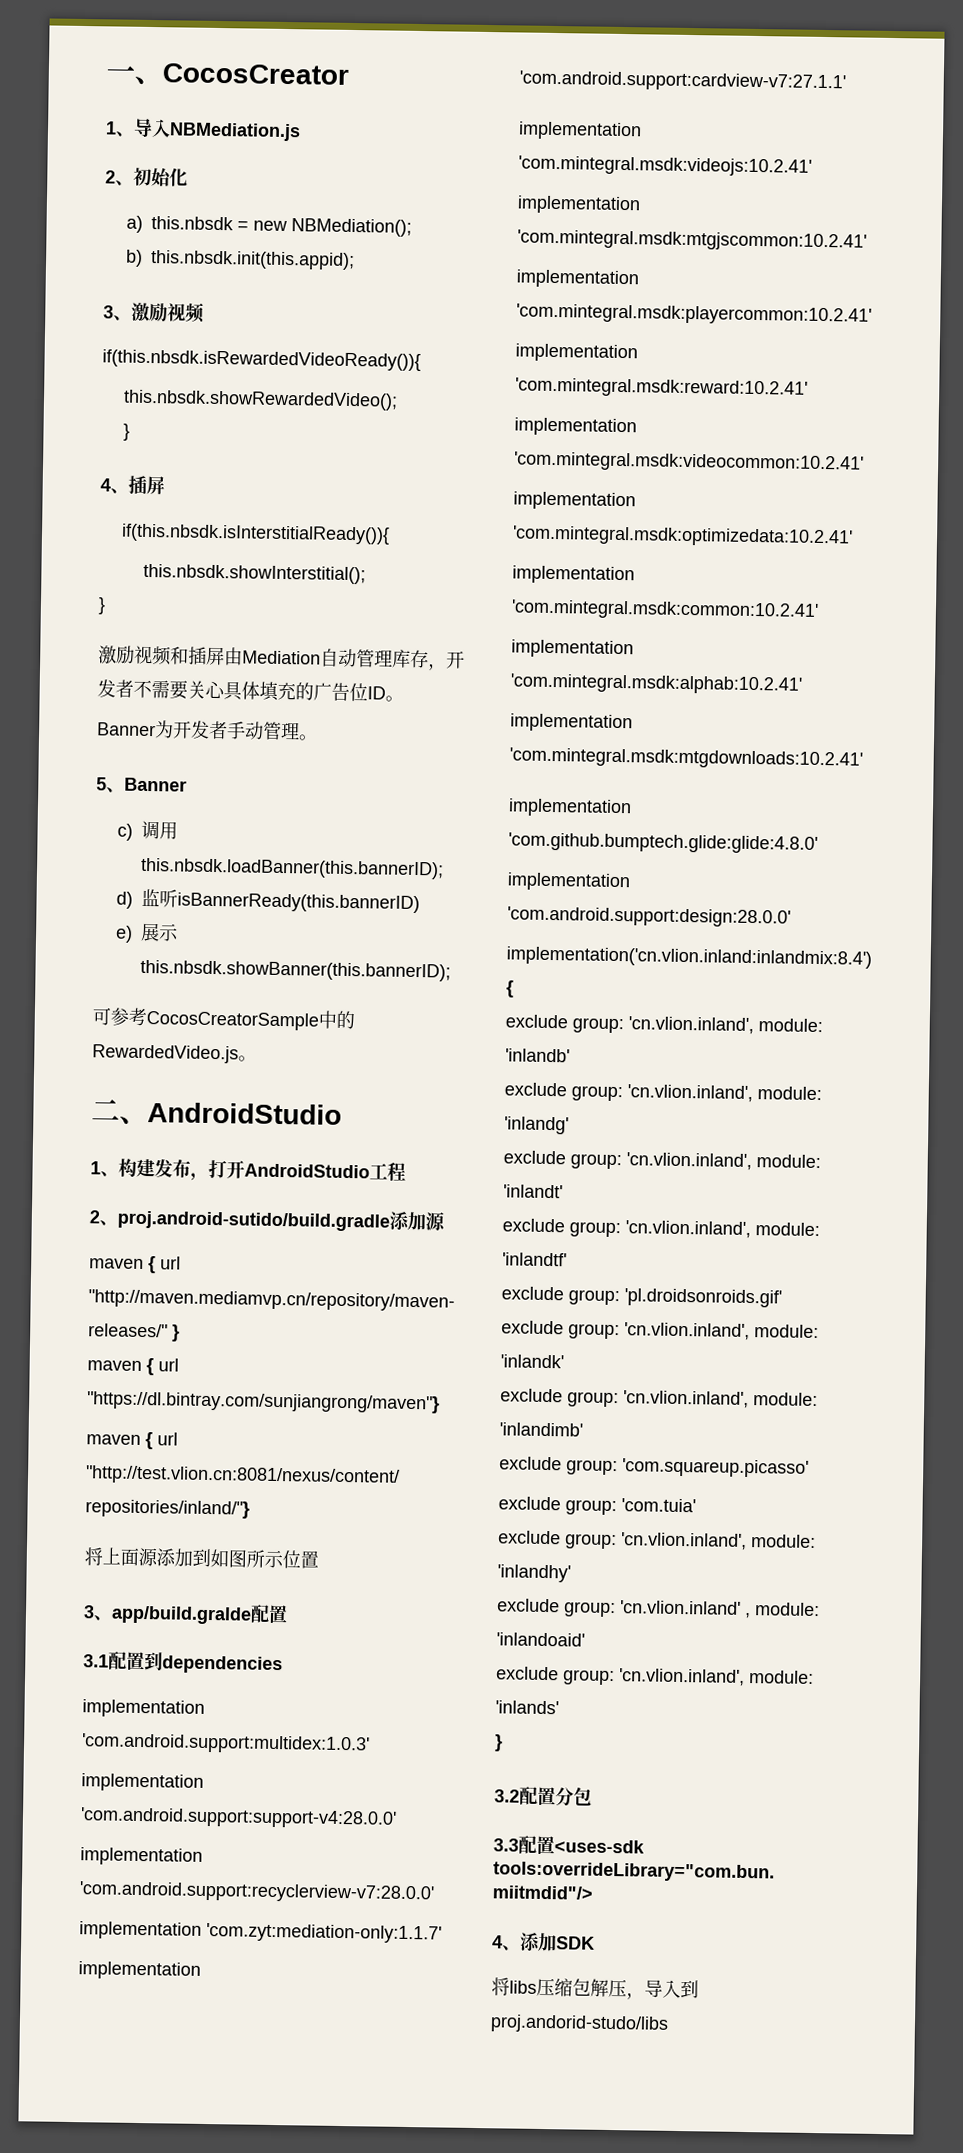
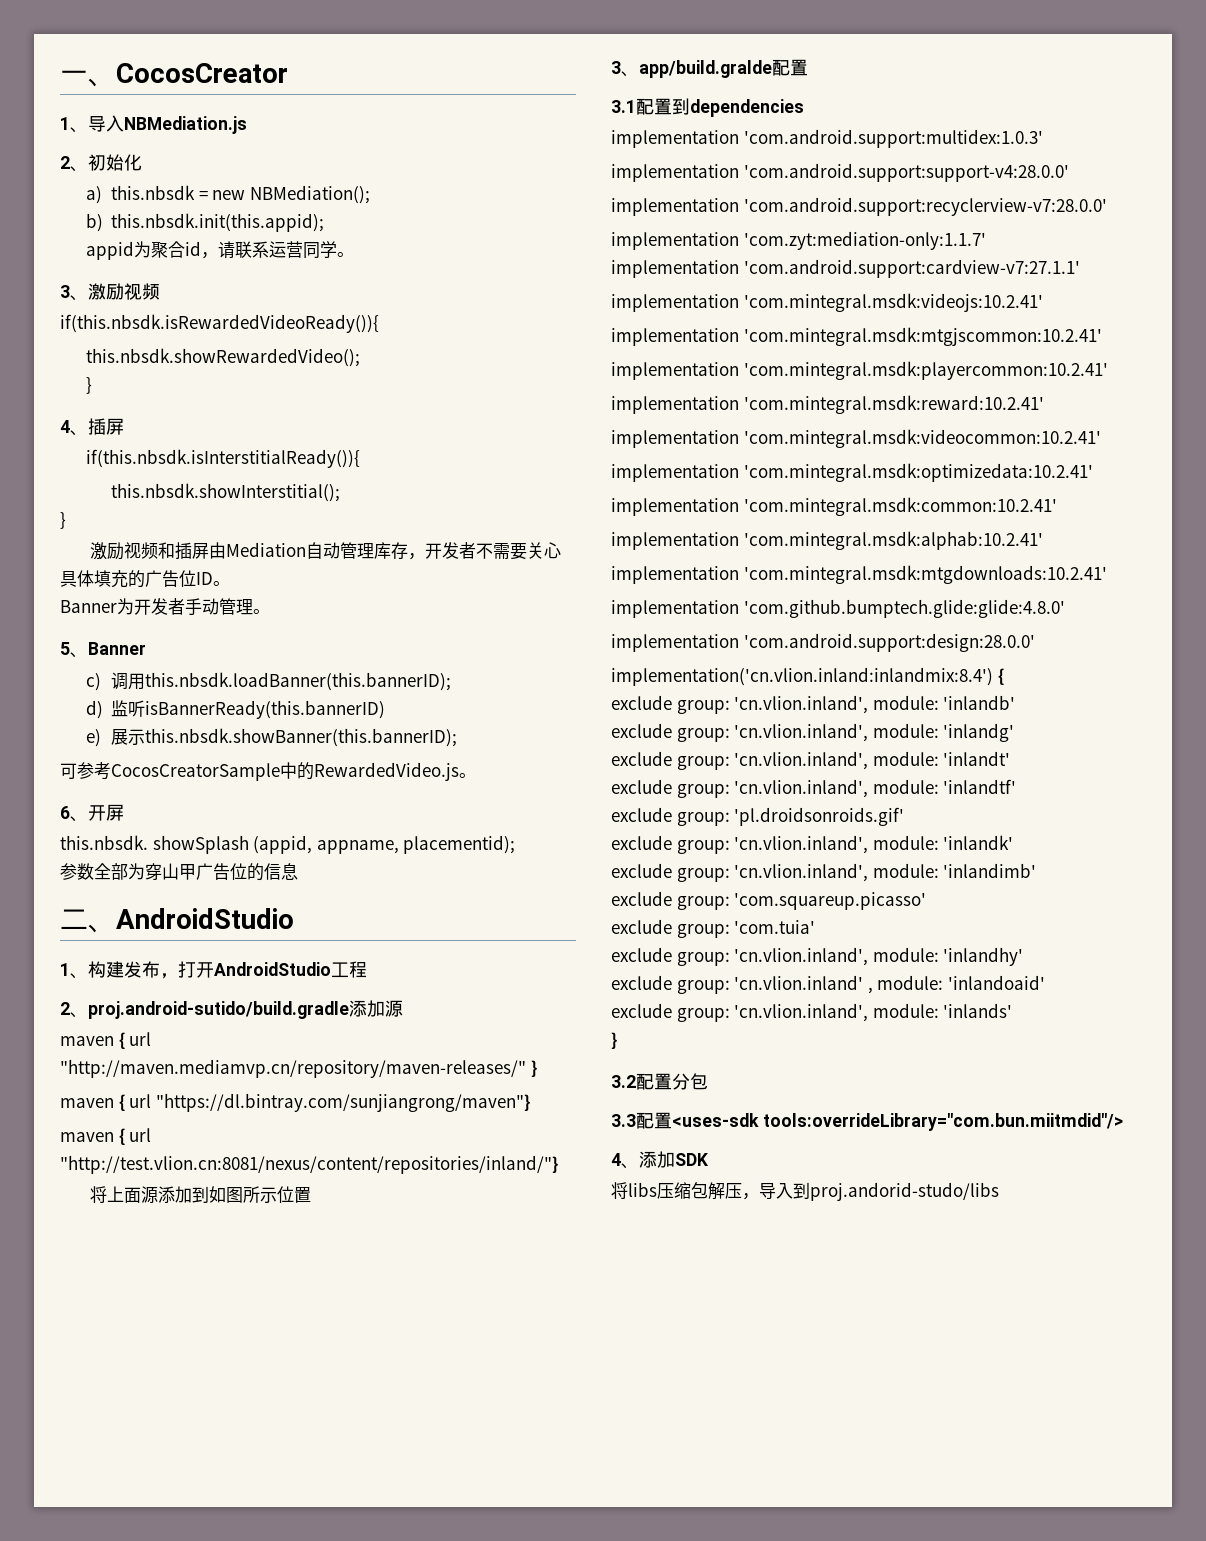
+ appid为聚合id，请联系运营同学。
+ 6、开屏
+ this.nbsdk. showSplash (appid, appname, placementid);
+ 参数全部为穿山甲广告位的信息

